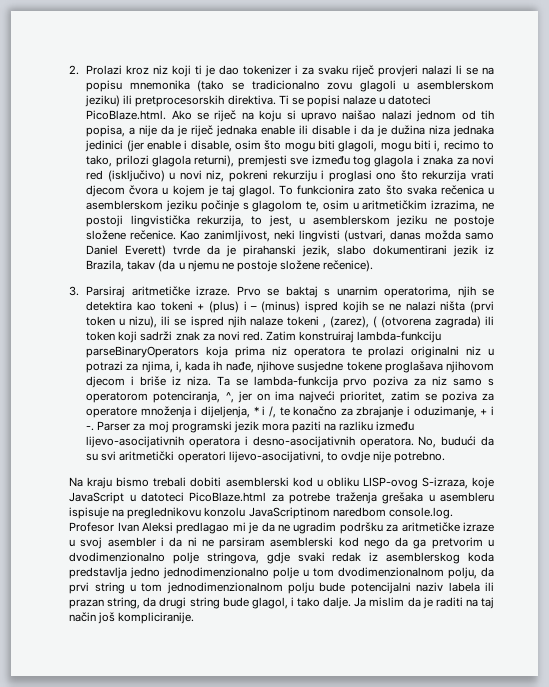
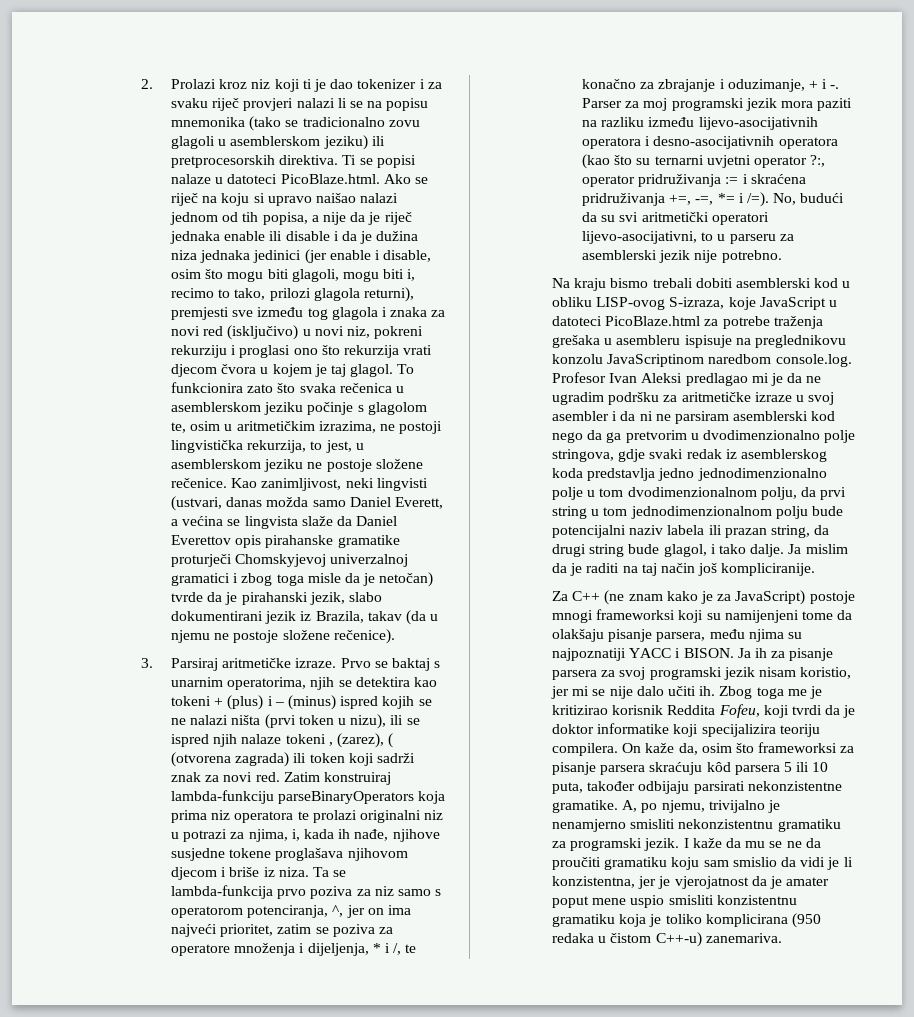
- Kao zanimljivost, neki lingvisti (ustvari, danas možda samo Daniel Everett) tvrde da je pirahanski jezik, slabo dokumentirani jezik iz Brazila, takav (da u njemu ne postoje složene rečenice).
+ Kao zanimljivost, neki lingvisti (ustvari, danas možda samo Daniel Everett, a većina se lingvista slaže da Daniel Everettov opis pirahanske gramatike proturječi Chomskyjevoj univerzalnoj gramatici i zbog toga misle da je netočan) tvrde da je pirahanski jezik, slabo dokumentirani jezik iz Brazila, takav (da u njemu ne postoje složene rečenice).
- Parser za moj programski jezik mora paziti na razliku između lijevo-asocijativnih operatora i desno-asocijativnih operatora.
+ Parser za moj programski jezik mora paziti na razliku između lijevo-asocijativnih operatora i desno-asocijativnih operatora (kao što su ternarni uvjetni operator ?:, operator pridruživanja := i skraćena pridruživanja +=, -=, *= i /=).
- No, budući da su svi aritmetički operatori lijevo-asocijativni, to ovdje nije potrebno.
+ No, budući da su svi aritmetički operatori lijevo-asocijativni, to u parseru za asemblerski jezik nije potrebno.
+ Za C++ (ne znam kako je za JavaScript) postoje mnogi frameworksi koji su namijenjeni tome da olakšaju pisanje parsera, među njima su najpoznatiji YACC i BISON. Ja ih za pisanje parsera za svoj programski jezik nisam koristio, jer mi se nije dalo učiti ih. Zbog toga me je kritizirao korisnik Reddita Fofeu, koji tvrdi da je doktor informatike koji specijalizira teoriju compilera. On kaže da, osim što frameworksi za pisanje parsera skraćuju kôd parsera 5 ili 10 puta, također odbijaju parsirati nekonzistentne gramatike. A, po njemu, trivijalno je nenamjerno smisliti nekonzistentnu gramatiku za programski jezik. I kaže da mu se ne da proučiti gramatiku koju sam smislio da vidi je li konzistentna, jer je vjerojatnost da je amater poput mene uspio smisliti konzistentnu gramatiku koja je toliko komplicirana (950 redaka u čistom C++-u) zanemariva.

